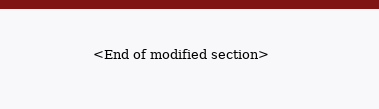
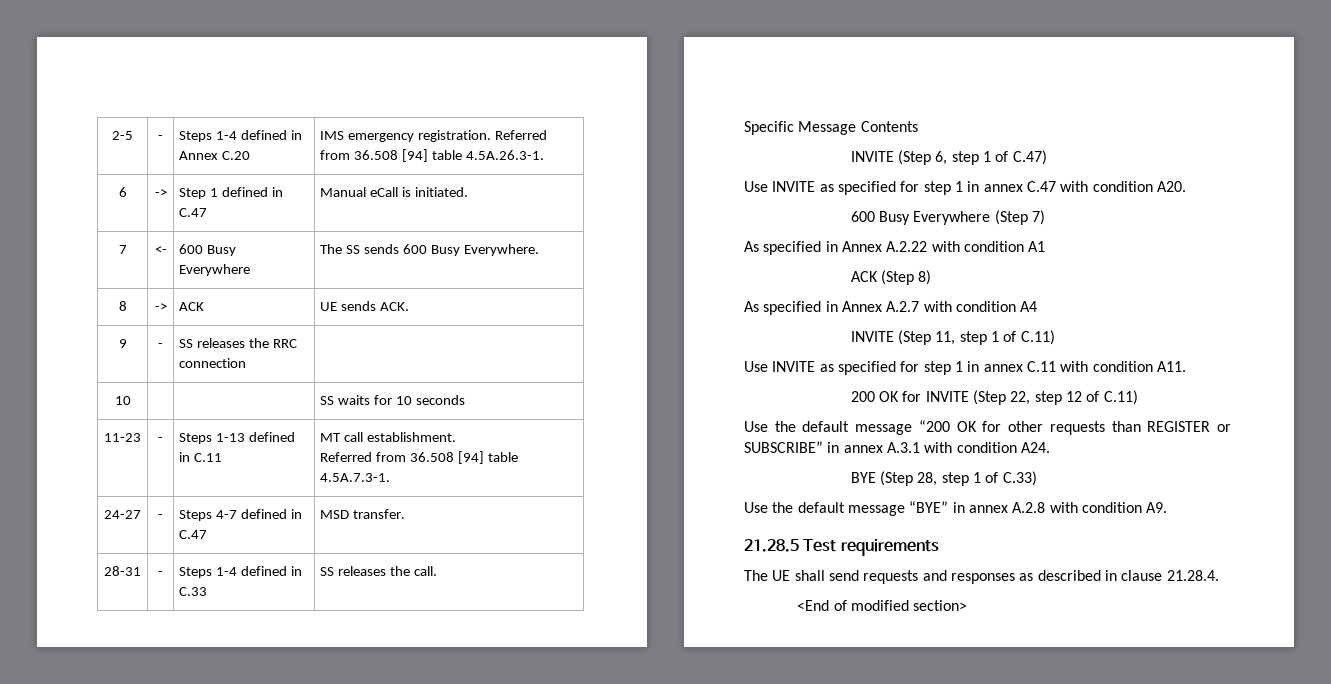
+ 2-5 | - | Steps 1-4 defined in Annex C.20 | IMS emergency registration. Referred from 36.508 [94] table 4.5A.26.3-1.
+ 6 | -> | Step 1 defined in C.47 | Manual eCall is initiated.
+ 7 | <- | 600 Busy Everywhere | The SS sends 600 Busy Everywhere.
+ 8 | -> | ACK | UE sends ACK.
+ 9 | - | SS releases the RRC connection |
+ 10 | | | SS waits for 10 seconds
+ 11-23 | - | Steps 1-13 defined in C.11 | MT call establishment.
+ Referred from 36.508 [94] table 4.5A.7.3-1.
+ 24-27 | - | Steps 4-7 defined in C.47 | MSD transfer.
+ 28-31 | - | Steps 1-4 defined in C.33 | SS releases the call.
+ Specific Message Contents
+ INVITE (Step 6, step 1 of C.47)
+ Use INVITE as specified for step 1 in annex C.47 with condition A20.
+ 600 Busy Everywhere (Step 7)
+ As specified in Annex A.2.22 with condition A1
+ ACK (Step 8)
+ As specified in Annex A.2.7 with condition A4
+ INVITE (Step 11, step 1 of C.11)
+ Use INVITE as specified for step 1 in annex C.11 with condition A11.
+ 200 OK for INVITE (Step 22, step 12 of C.11)
+ Use the default message “200 OK for other requests than REGISTER or SUBSCRIBE” in annex A.3.1 with condition A24.
+ BYE (Step 28, step 1 of C.33)
+ Use the default message “BYE” in annex A.2.8 with condition A9.
+ 21.28.5 Test requirements
+ The UE shall send requests and responses as described in clause 21.28.4.

